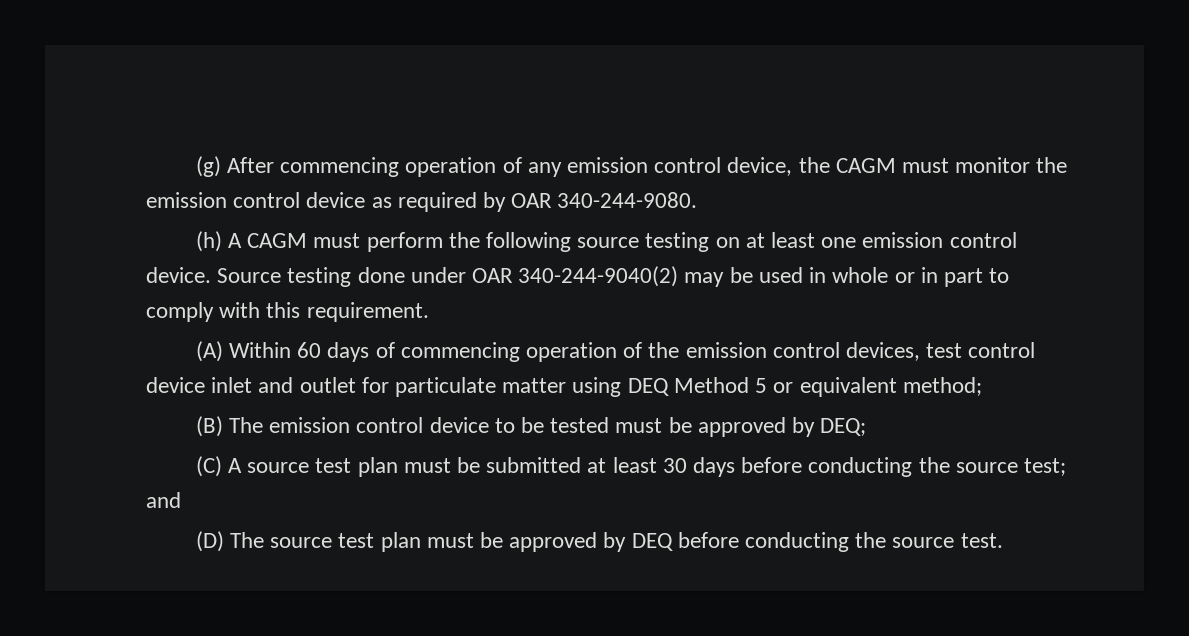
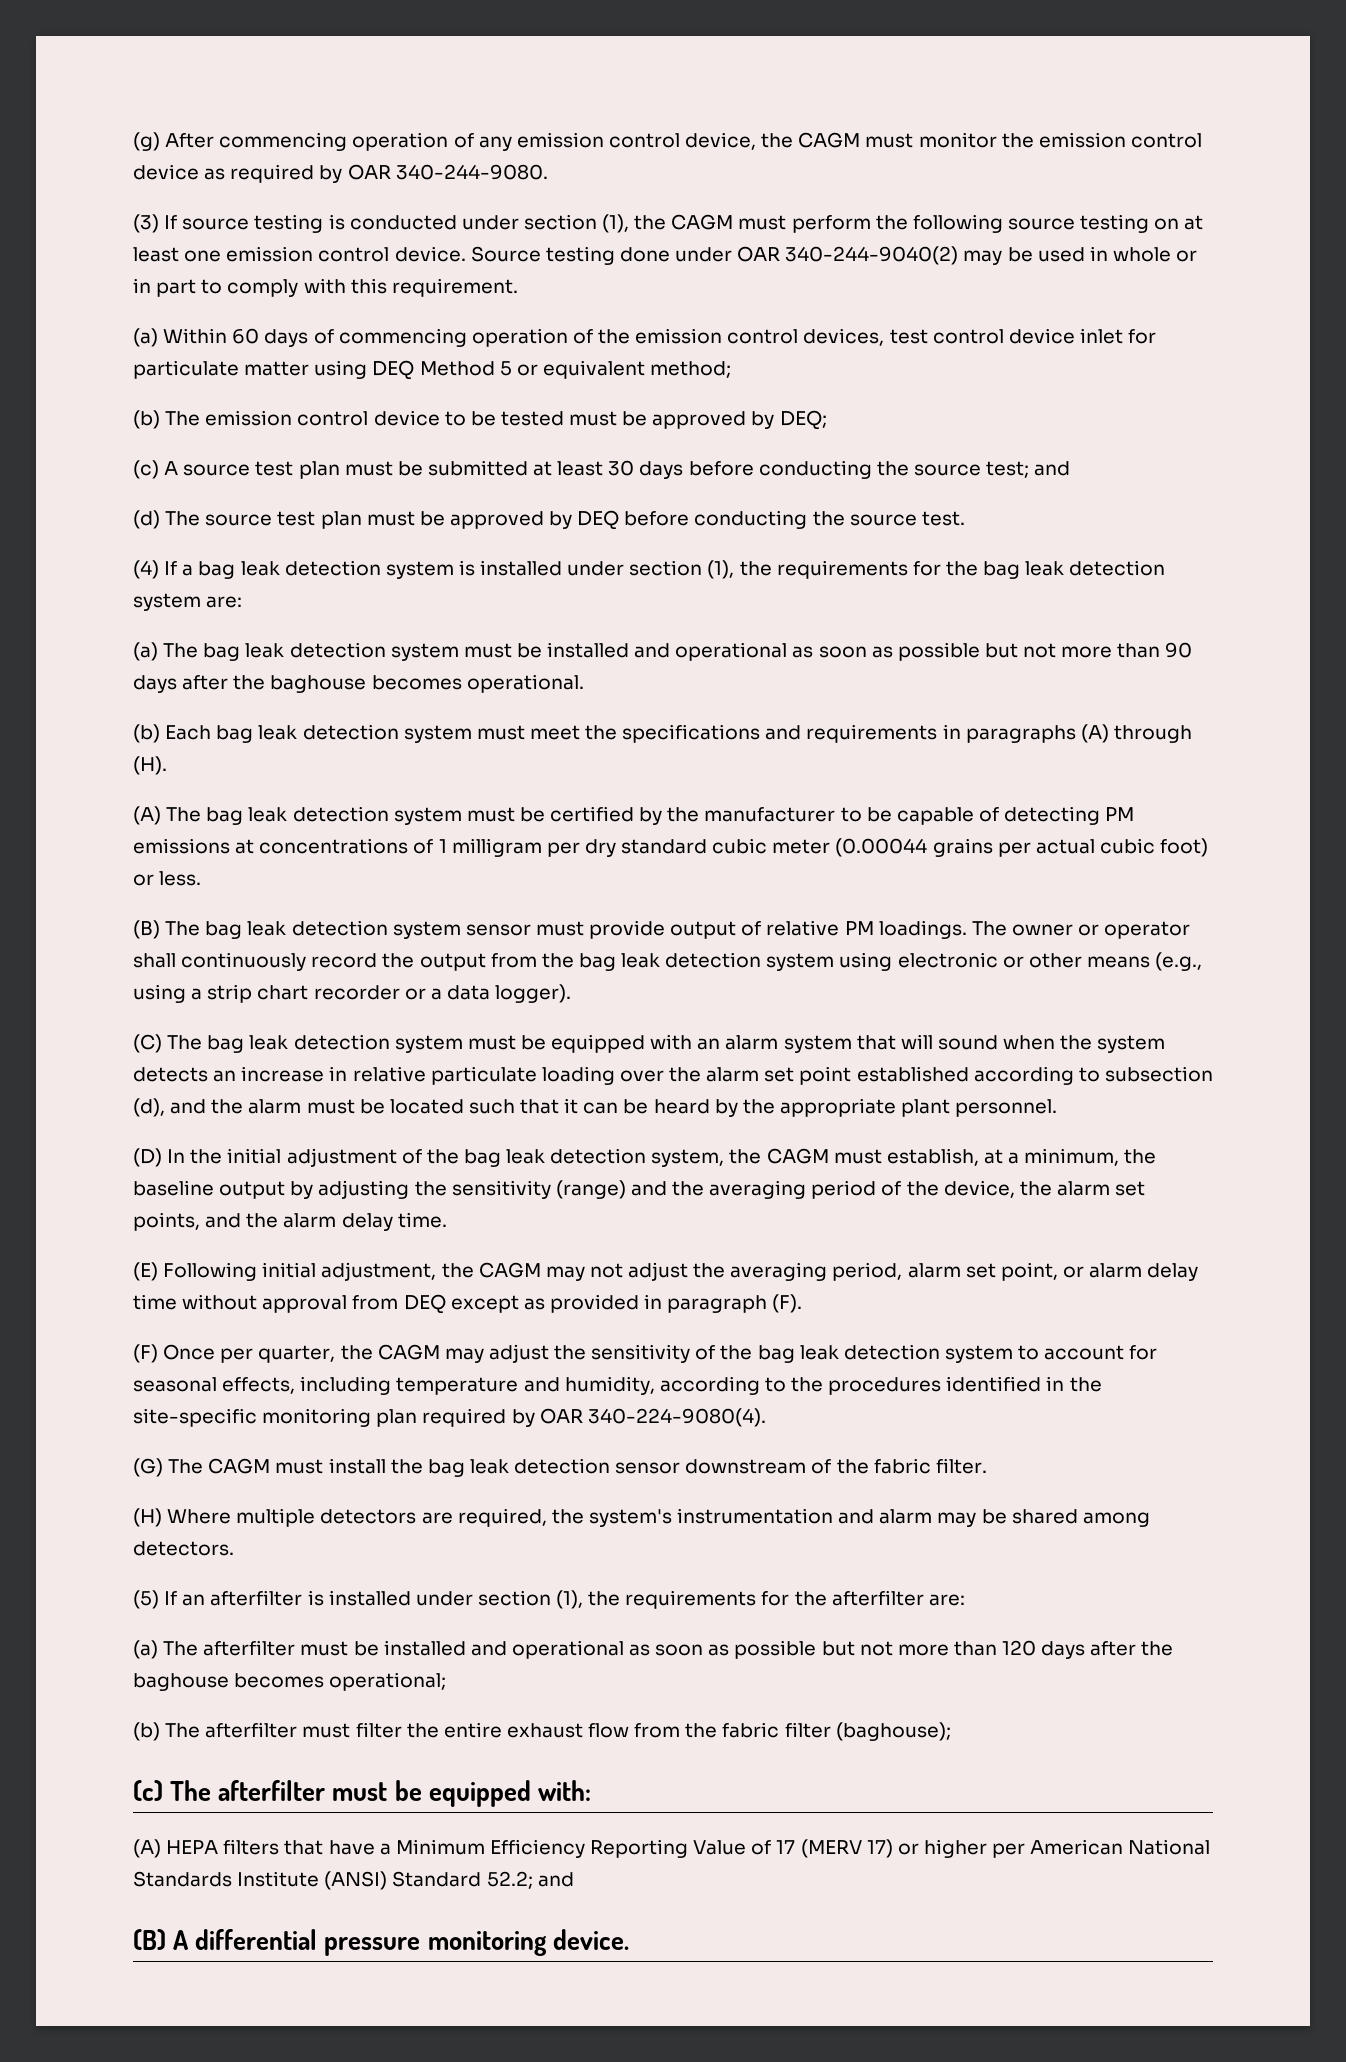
- (h) A CAGM must perform the following source testing on at least one emission control device.
+ (3) If source testing is conducted under section (1), the CAGM must perform the following source testing on at least one emission control device.
- (A) Within 60 days of commencing operation of the emission control devices, test control device inlet and outlet for particulate matter using DEQ Method 5 or equivalent method;
+ (a) Within 60 days of commencing operation of the emission control devices, test control device inlet for particulate matter using DEQ Method 5 or equivalent method;
- (B) The emission control device to be tested must be approved by DEQ;
+ (b) The emission control device to be tested must be approved by DEQ;
- (C) A source test plan must be submitted at least 30 days before conducting the source test; and
+ (c) A source test plan must be submitted at least 30 days before conducting the source test; and
- (D) The source test plan must be approved by DEQ before conducting the source test.
+ (d) The source test plan must be approved by DEQ before conducting the source test.
+ (4) If a bag leak detection system is installed under section (1), the requirements for the bag leak detection system are:
+ (a) The bag leak detection system must be installed and operational as soon as possible but not more than 90 days after the baghouse becomes operational.
+ (b) Each bag leak detection system must meet the specifications and requirements in paragraphs (A) through (H).
+ (A) The bag leak detection system must be certified by the manufacturer to be capable of detecting PM emissions at concentrations of 1 milligram per dry standard cubic meter (0.00044 grains per actual cubic foot) or less.
+ (B) The bag leak detection system sensor must provide output of relative PM loadings. The owner or operator shall continuously record the output from the bag leak detection system using electronic or other means (e.g., using a strip chart recorder or a data logger).
+ (C) The bag leak detection system must be equipped with an alarm system that will sound when the system detects an increase in relative particulate loading over the alarm set point established according to subsection (d), and the alarm must be located such that it can be heard by the appropriate plant personnel.
+ (D) In the initial adjustment of the bag leak detection system, the CAGM must establish, at a minimum, the baseline output by adjusting the sensitivity (range) and the averaging period of the device, the alarm set points, and the alarm delay time.
+ (E) Following initial adjustment, the CAGM may not adjust the averaging period, alarm set point, or alarm delay time without approval from DEQ except as provided in paragraph (F).
+ (F) Once per quarter, the CAGM may adjust the sensitivity of the bag leak detection system to account for seasonal effects, including temperature and humidity, according to the procedures identified in the site-specific monitoring plan required by OAR 340-224-9080(4).
+ (G) The CAGM must install the bag leak detection sensor downstream of the fabric filter.
+ (H) Where multiple detectors are required, the system's instrumentation and alarm may be shared among detectors.
+ (5) If an afterfilter is installed under section (1), the requirements for the afterfilter are:
+ (a) The afterfilter must be installed and operational as soon as possible but not more than 120 days after the baghouse becomes operational;
+ (b) The afterfilter must filter the entire exhaust flow from the fabric filter (baghouse);
+ (c) The afterfilter must be equipped with:
+ (A) HEPA filters that have a Minimum Efficiency Reporting Value of 17 (MERV 17) or higher per American National Standards Institute (ANSI) Standard 52.2; and
+ (B) A differential pressure monitoring device.

